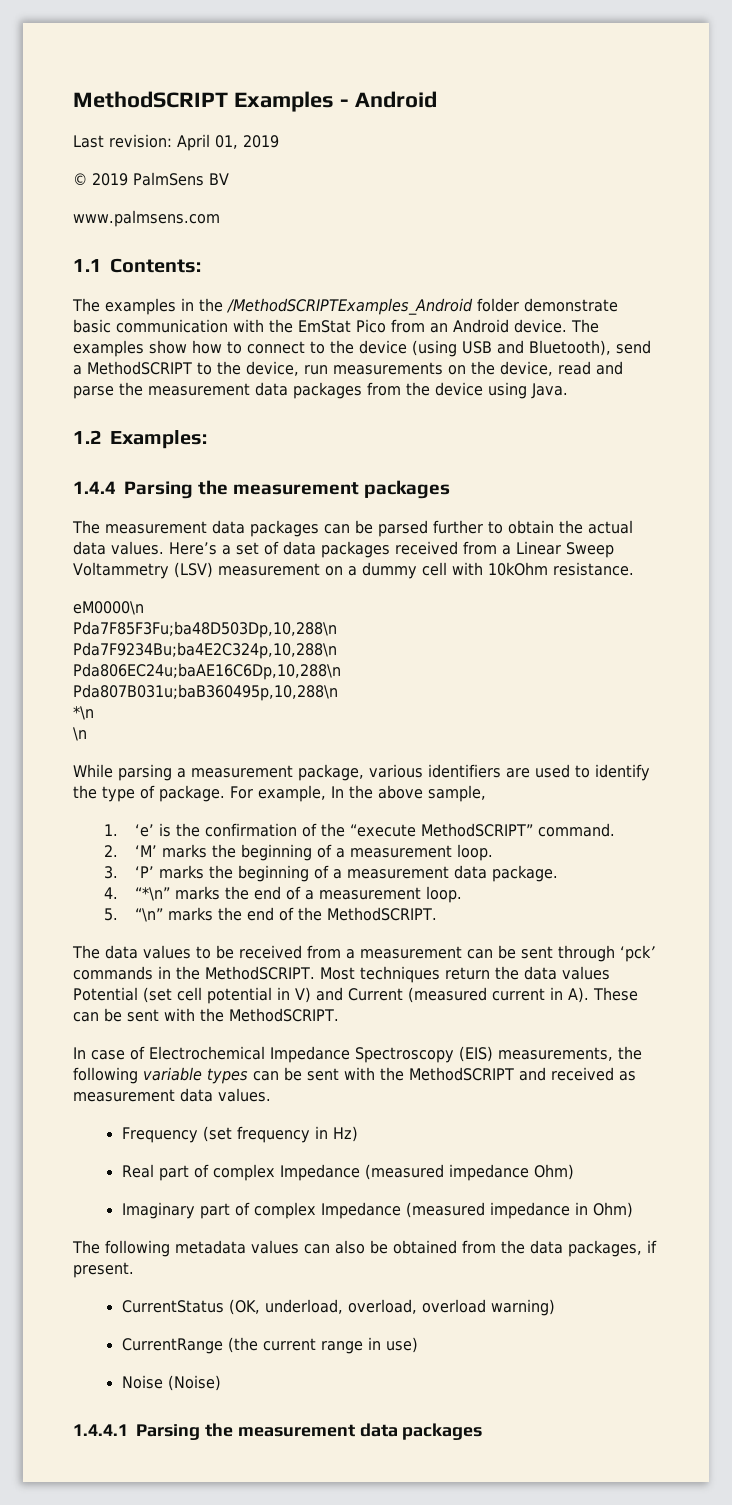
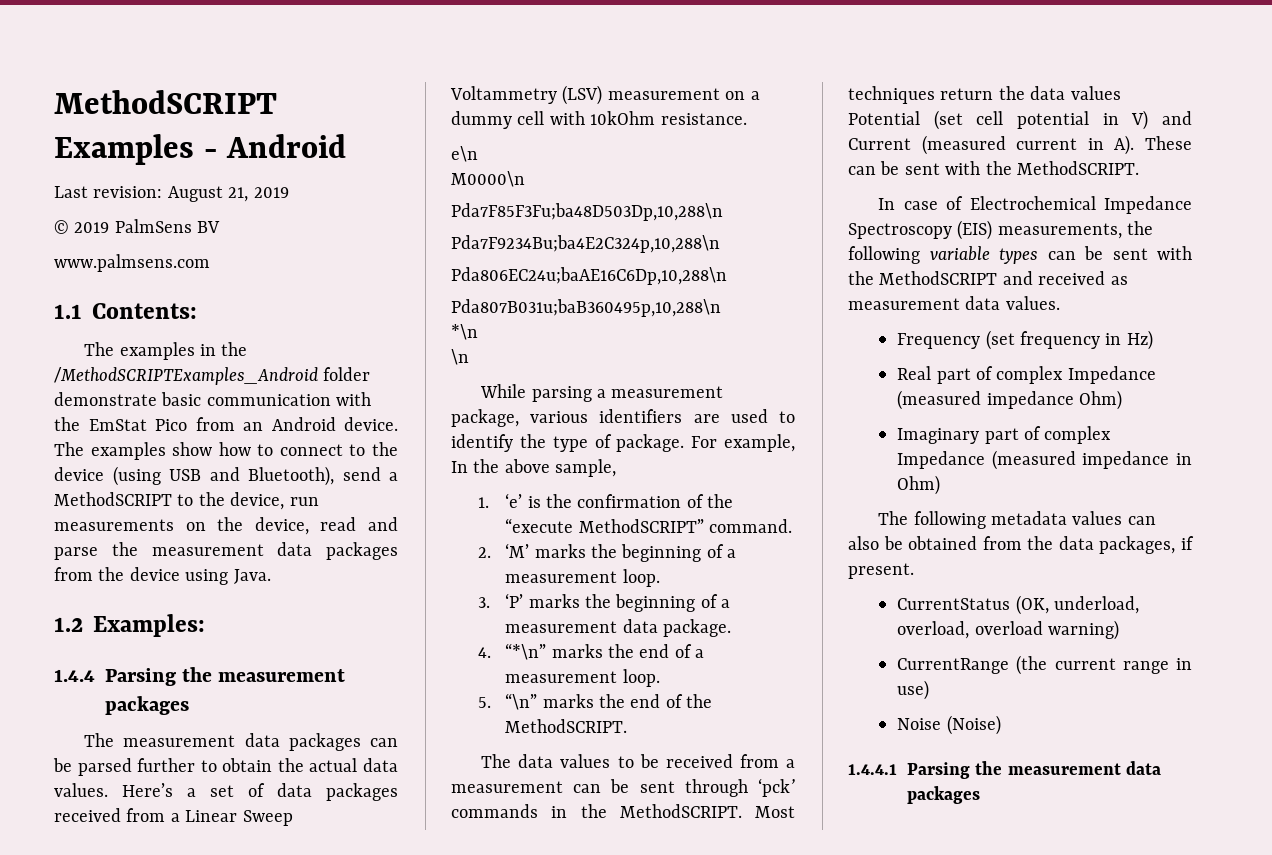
- Last revision: April 01, 2019
+ Last revision: August 21, 2019
- eM0000\n
+ e\n
+ M0000\n

